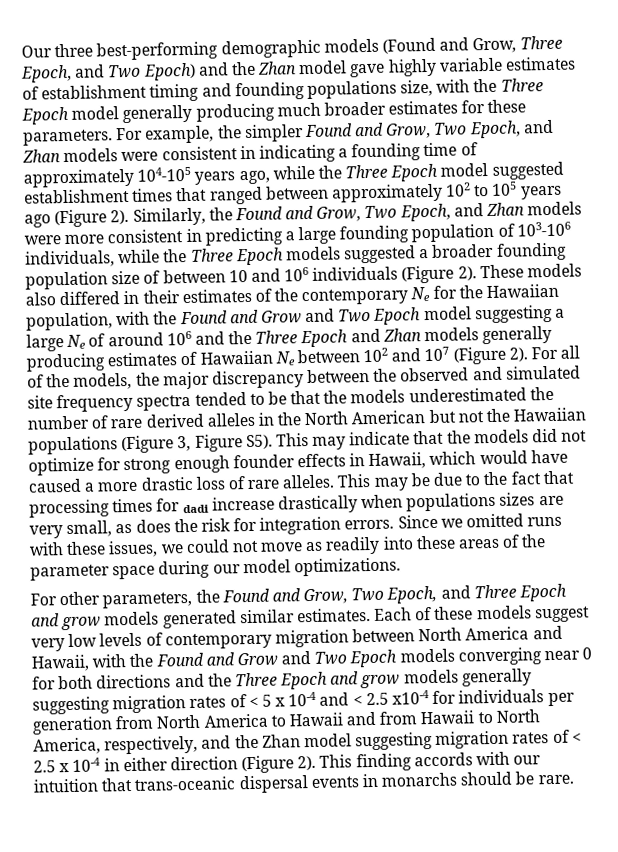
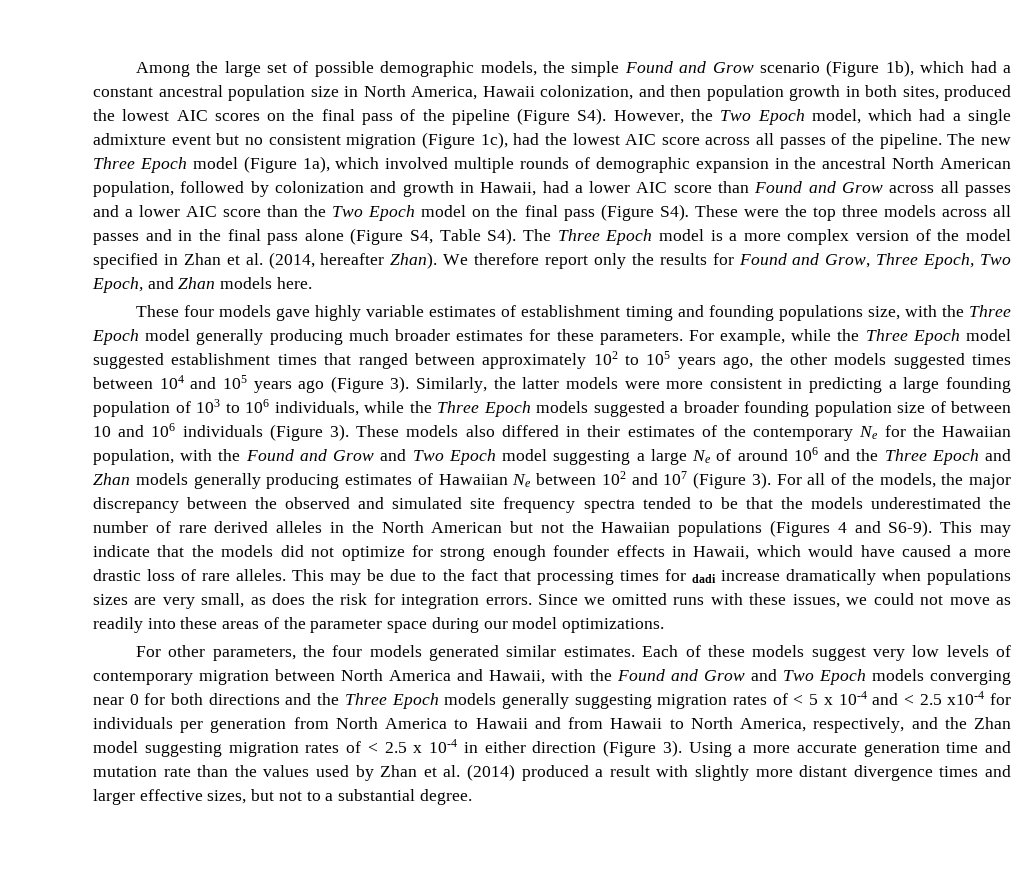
- Our three best-performing demographic models (Found and Grow, Three Epoch, and Two Epoch) and the Zhan model gave highly variable estimates of establishment timing and founding populations size, with the Three Epoch model generally producing much broader estimates for these parameters.
+ Among the large set of possible demographic models, the simple Found and Grow scenario (Figure 1b), which had a constant ancestral population size in North America, Hawaii colonization, and then population growth in both sites, produced the lowest AIC scores on the final pass of the pipeline (Figure S4). However, the Two Epoch model, which had a single admixture event but no consistent migration (Figure 1c), had the lowest AIC score across all passes of the pipeline. The new Three Epoch model (Figure 1a), which involved multiple rounds of demographic expansion in the ancestral North American population, followed by colonization and growth in Hawaii, had a lower AIC score than Found and Grow across all passes and a lower AIC score than the Two Epoch model on the final pass (Figure S4). These were the top three models across all passes and in the final pass alone (Figure S4, Table S4). The Three Epoch model is a more complex version of the model specified in Zhan et al. (2014, hereafter Zhan). We therefore report only the results for Found and Grow, Three Epoch, Two Epoch, and Zhan models here.
+ These four models gave highly variable estimates of establishment timing and founding populations size, with the Three Epoch model generally producing much broader estimates for these parameters.
- For example, the simpler Found and Grow, Two Epoch, and Zhan models were consistent in indicating a founding time of approximately 104-105 years ago, while the Three Epoch model suggested establishment times that ranged between approximately 102 to 105 years ago (Figure 2).
+ For example, while the Three Epoch model suggested establishment times that ranged between approximately 102 to 105 years ago, the other models suggested times between 104 and 105 years ago (Figure 3).
- Similarly, the Found and Grow, Two Epoch, and Zhan models were more consistent in predicting a large founding population of 103-106 individuals, while the Three Epoch models suggested a broader founding population size of between 10 and 106 individuals (Figure 2).
+ Similarly, the latter models were more consistent in predicting a large founding population of 103 to 106 individuals, while the Three Epoch models suggested a broader founding population size of between 10 and 106 individuals (Figure 3).
- These models also differed in their estimates of the contemporary Ne for the Hawaiian population, with the Found and Grow and Two Epoch model suggesting a large Ne of around 106 and the Three Epoch and Zhan models generally producing estimates of Hawaiian Ne between 102 and 107 (Figure 2).
+ These models also differed in their estimates of the contemporary Ne for the Hawaiian population, with the Found and Grow and Two Epoch model suggesting a large Ne of around 106 and the Three Epoch and Zhan models generally producing estimates of Hawaiian Ne between 102 and 107 (Figure 3).
- For all of the models, the major discrepancy between the observed and simulated site frequency spectra tended to be that the models underestimated the number of rare derived alleles in the North American but not the Hawaiian populations (Figure 3, Figure S5). This may indicate that the models did not optimize for strong enough founder effects in Hawaii, which would have caused a more drastic loss of rare alleles.
+ For all of the models, the major discrepancy between the observed and simulated site frequency spectra tended to be that the models underestimated the number of rare derived alleles in the North American but not the Hawaiian populations (Figures 4 and S6-9). This may indicate that the models did not optimize for strong enough founder effects in Hawaii, which would have caused a more drastic loss of rare alleles.
- This may be due to the fact that processing times for dadi increase drastically when populations sizes are very small, as does the risk for integration errors.
+ This may be due to the fact that processing times for dadi increase dramatically when populations sizes are very small, as does the risk for integration errors.
- For other parameters, the Found and Grow, Two Epoch, and Three Epoch and grow models generated similar estimates.
+ For other parameters, the four models generated similar estimates.
- Each of these models suggest very low levels of contemporary migration between North America and Hawaii, with the Found and Grow and Two Epoch models converging near 0 for both directions and the Three Epoch and grow models generally suggesting migration rates of < 5 x 10-4 and < 2.5 x10-4 for individuals per generation from North America to Hawaii and from Hawaii to North America, respectively, and the Zhan model suggesting migration rates of < 2.5 x 10-4 in either direction (Figure 2). This finding accords with our intuition that trans-oceanic dispersal events in monarchs should be rare.
+ Each of these models suggest very low levels of contemporary migration between North America and Hawaii, with the Found and Grow and Two Epoch models converging near 0 for both directions and the Three Epoch models generally suggesting migration rates of < 5 x 10-4 and < 2.5 x10-4 for individuals per generation from North America to Hawaii and from Hawaii to North America, respectively, and the Zhan model suggesting migration rates of < 2.5 x 10-4 in either direction (Figure 3). Using a more accurate generation time and mutation rate than the values used by Zhan et al. (2014) produced a result with slightly more distant divergence times and larger effective sizes, but not to a substantial degree.

